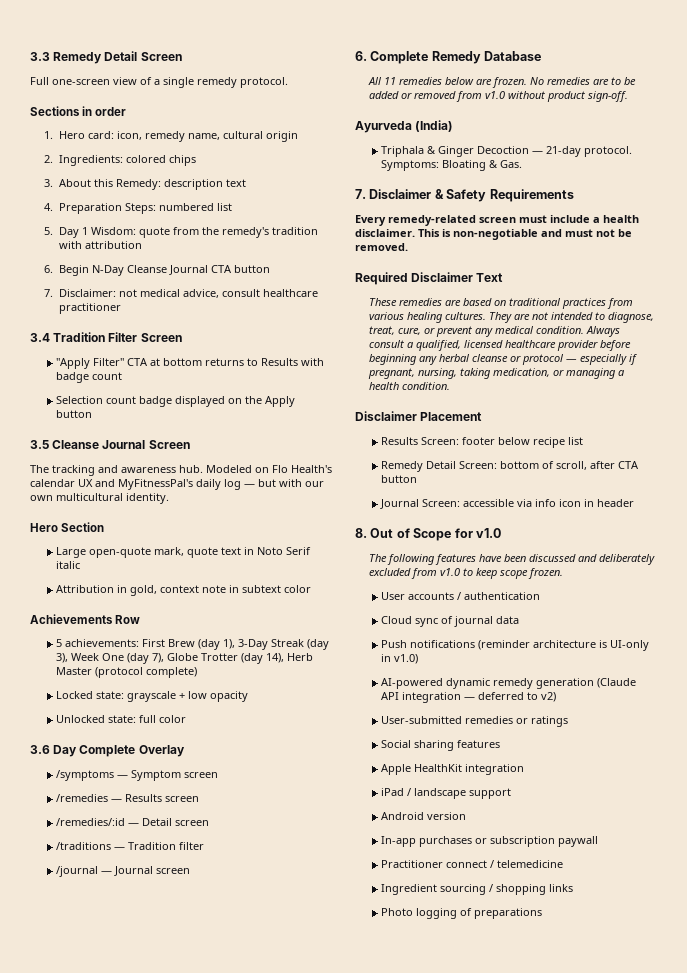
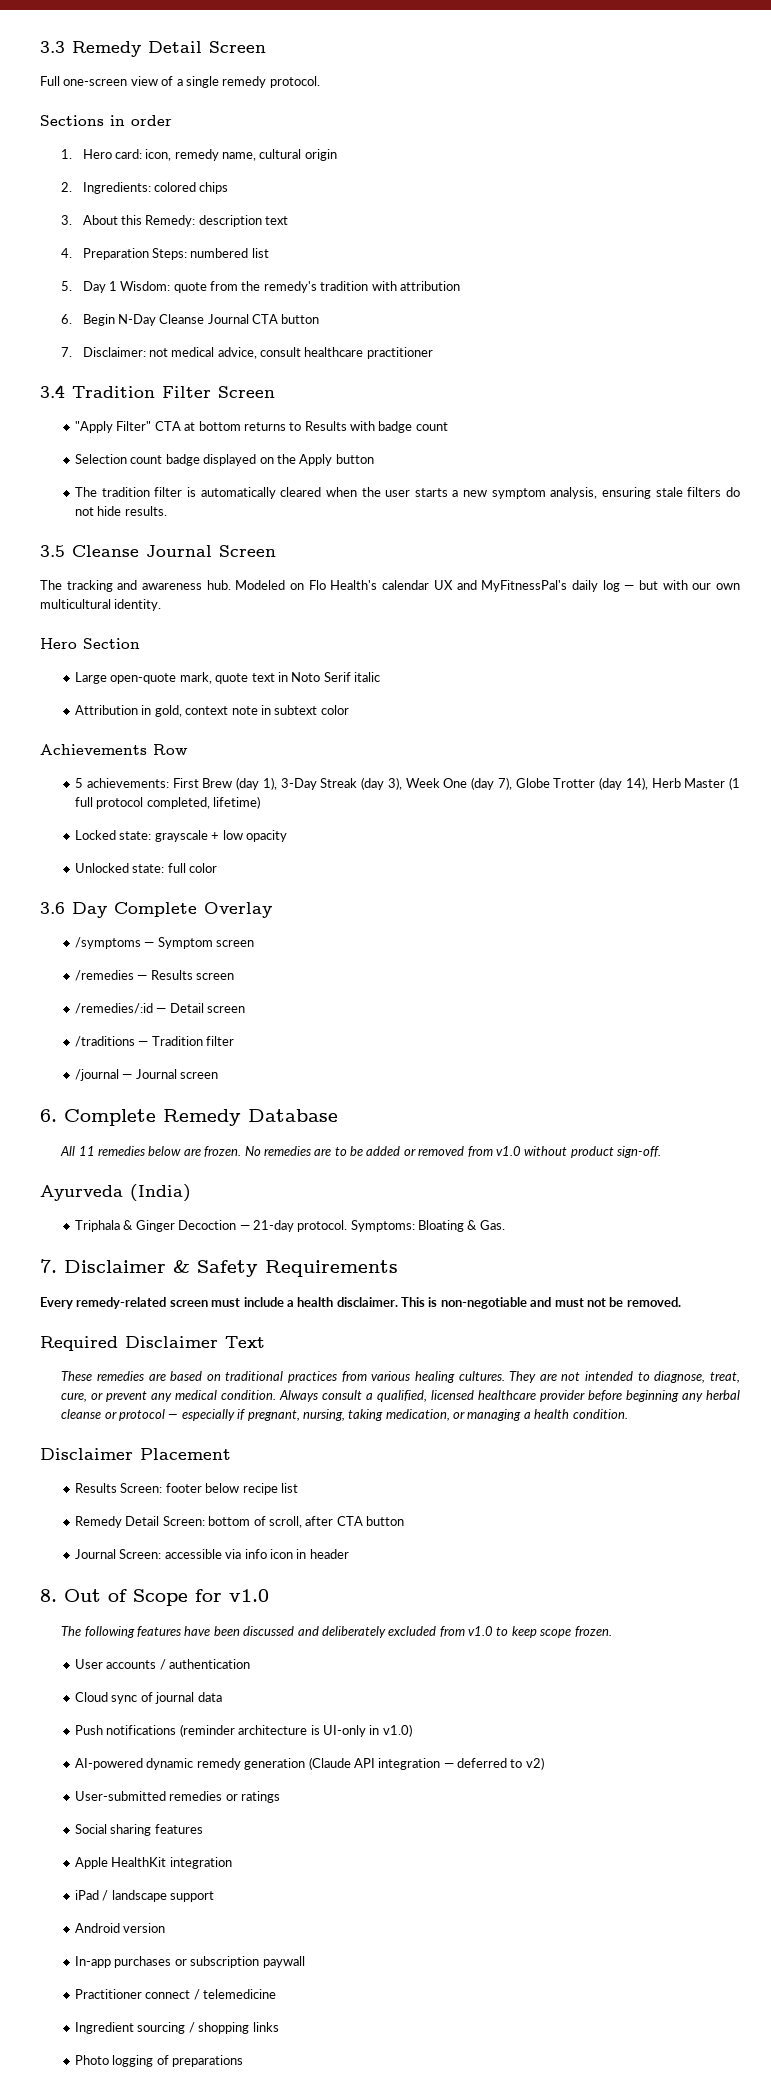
+ The tradition filter is automatically cleared when the user starts a new symptom analysis, ensuring stale filters do not hide results.
- 5 achievements: First Brew (day 1), 3-Day Streak (day 3), Week One (day 7), Globe Trotter (day 14), Herb Master (protocol complete)
+ 5 achievements: First Brew (day 1), 3-Day Streak (day 3), Week One (day 7), Globe Trotter (day 14), Herb Master (1 full protocol completed, lifetime)

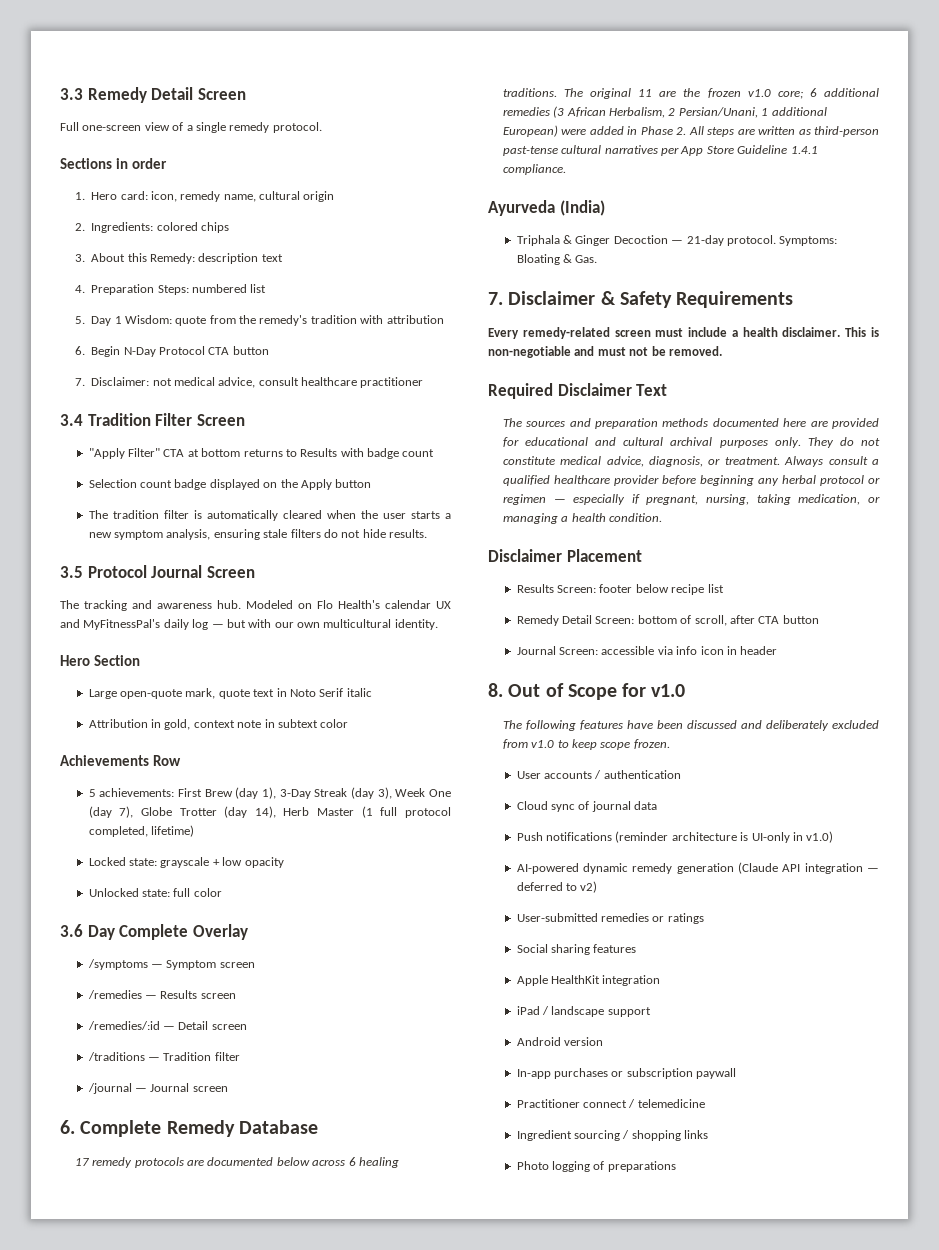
- 6. Begin N-Day Cleanse Journal CTA button
+ 6. Begin N-Day Protocol CTA button
- 3.5 Cleanse Journal Screen
+ 3.5 Protocol Journal Screen
- All 11 remedies below are frozen. No remedies are to be added or removed from v1.0 without product sign-off.
+ 17 remedy protocols are documented below across 6 healing traditions. The original 11 are the frozen v1.0 core; 6 additional remedies (3 African Herbalism, 2 Persian/Unani, 1 additional European) were added in Phase 2. All steps are written as third-person past-tense cultural narratives per App Store Guideline 1.4.1 compliance.
- These remedies are based on traditional practices from various healing cultures. They are not intended to diagnose, treat, cure, or prevent any medical condition.
+ The sources and preparation methods documented here are provided for educational and cultural archival purposes only. They do not constitute medical advice, diagnosis, or treatment.
- Always consult a qualified, licensed healthcare provider before beginning any herbal cleanse or protocol — especially if pregnant, nursing, taking medication, or managing a health condition.
+ Always consult a qualified healthcare provider before beginning any herbal protocol or regimen — especially if pregnant, nursing, taking medication, or managing a health condition.

